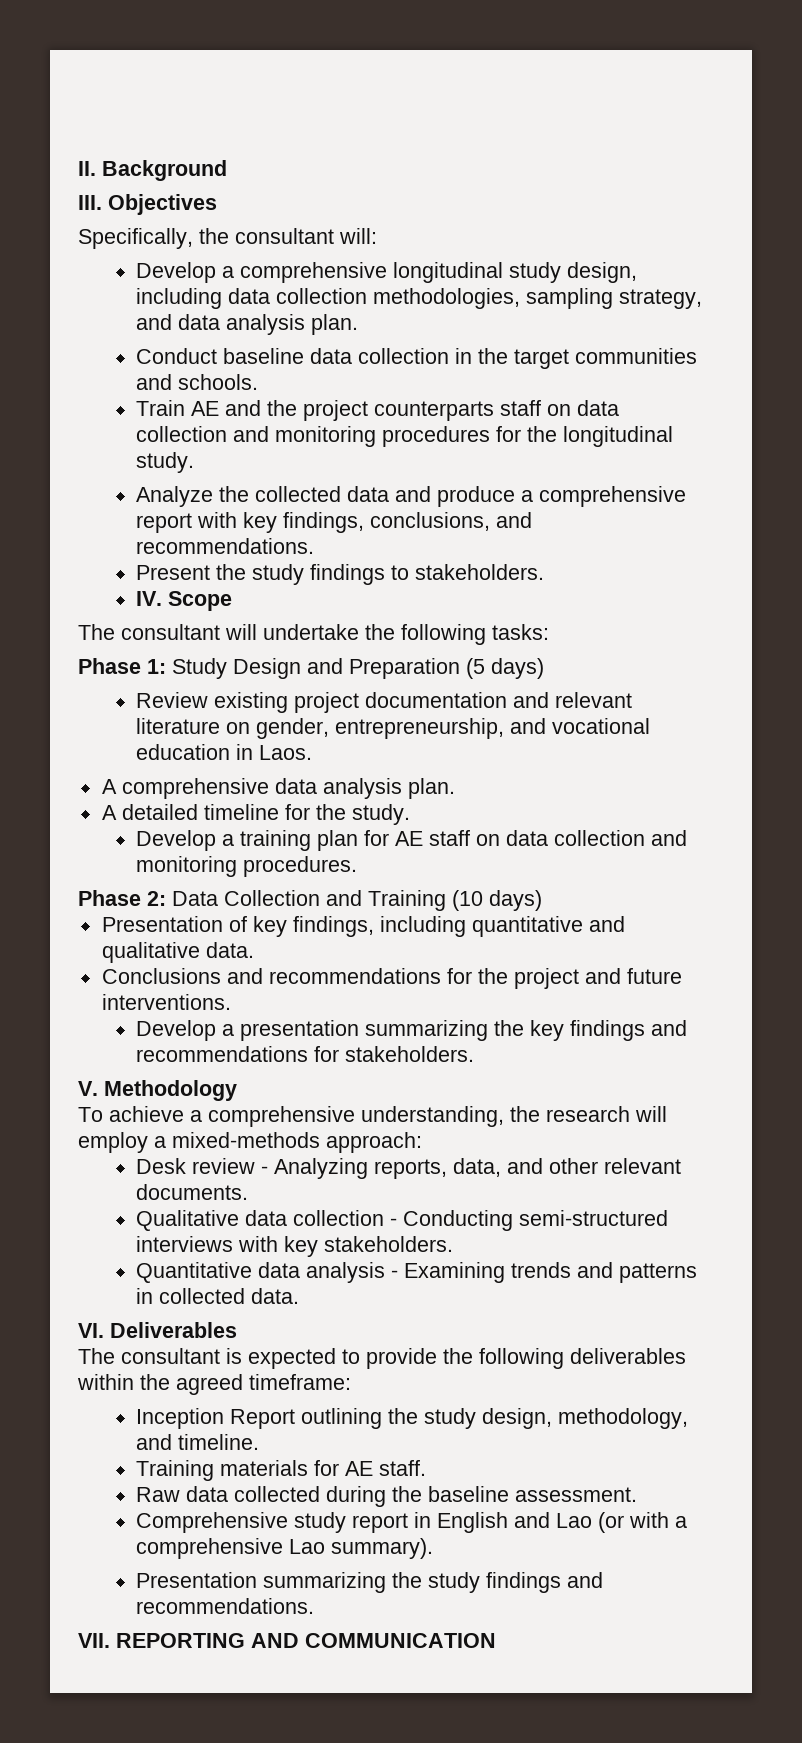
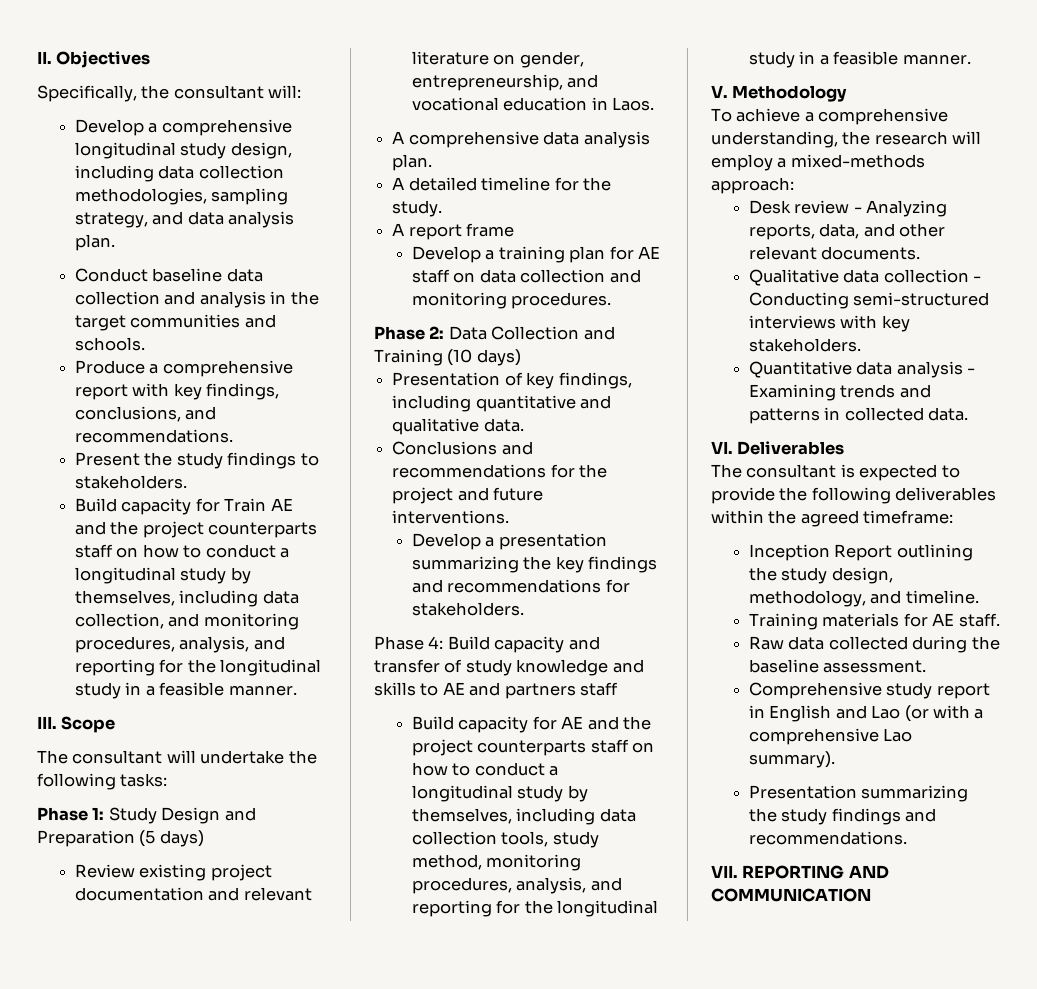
- II. Background
- III. Objectives
+ II. Objectives
- Conduct baseline data collection in the target communities and schools.
+ Conduct baseline data collection and analysis in the target communities and schools.
- Train AE and the project counterparts staff on data collection and monitoring procedures for the longitudinal study.
- Analyze the collected data and produce a comprehensive report with key findings, conclusions, and recommendations.
+ Produce a comprehensive report with key findings, conclusions, and recommendations.
- IV. Scope
+ Build capacity for Train AE and the project counterparts staff on how to conduct a longitudinal study by themselves, including data collection, and monitoring procedures, analysis, and reporting for the longitudinal study in a feasible manner.
+ III. Scope
+ A report frame
+ Phase 4: Build capacity and transfer of study knowledge and skills to AE and partners staff
+ Build capacity for AE and the project counterparts staff on how to conduct a longitudinal study by themselves, including data collection tools, study method, monitoring procedures, analysis, and reporting for the longitudinal study in a feasible manner.

